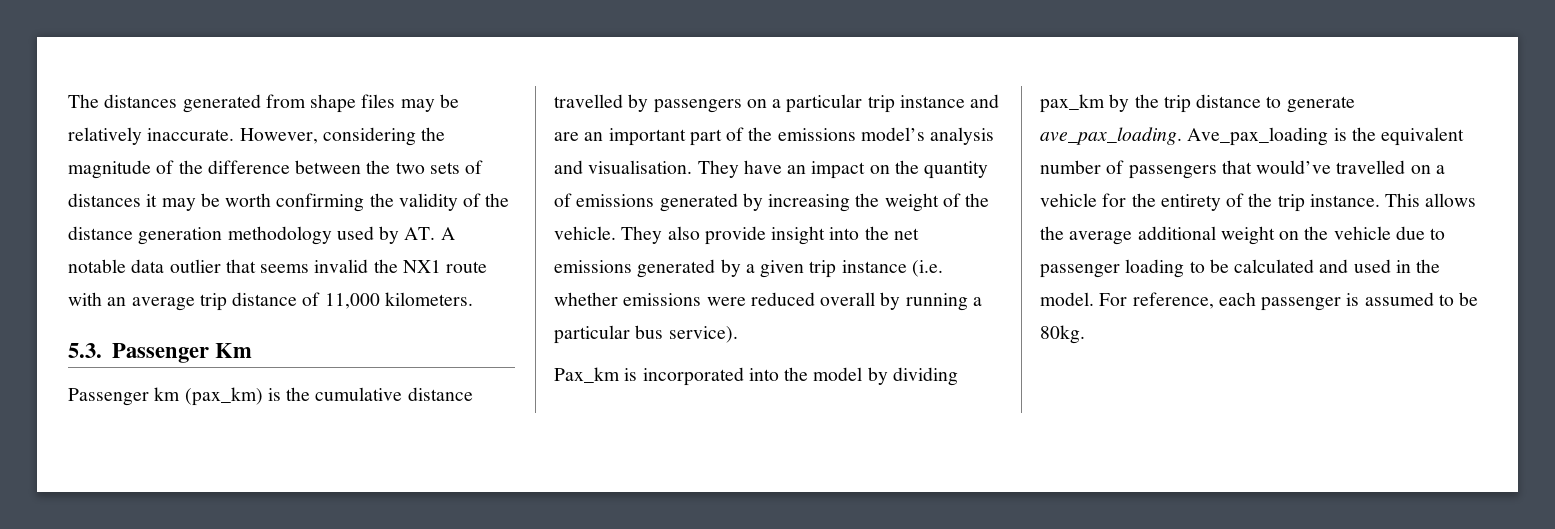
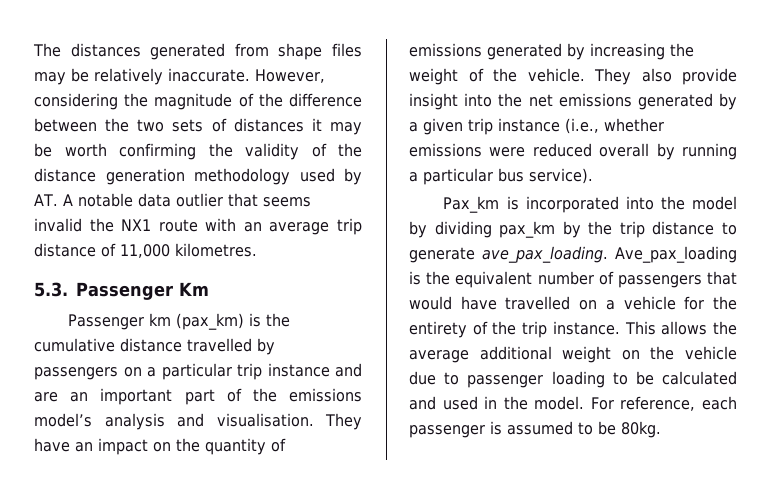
- However, considering the magnitude of the difference between the two sets of distances it may be worth confirming the validity of the distance generation methodology used by AT. A notable data outlier that seems invalid the NX1 route with an average trip distance of 11,000 kilometers.
+ However, considering the magnitude of the difference between the two sets of distances it may be worth confirming the validity of the distance generation methodology used by AT. A notable data outlier that seems invalid the NX1 route with an average trip distance of 11,000 kilometres.
- They also provide insight into the net emissions generated by a given trip instance (i.e. whether emissions were reduced overall by running a particular bus service).
+ They also provide insight into the net emissions generated by a given trip instance (i.e., whether emissions were reduced overall by running a particular bus service).
- Ave_pax_loading is the equivalent number of passengers that would’ve travelled on a vehicle for the entirety of the trip instance.
+ Ave_pax_loading is the equivalent number of passengers that would have travelled on a vehicle for the entirety of the trip instance.

